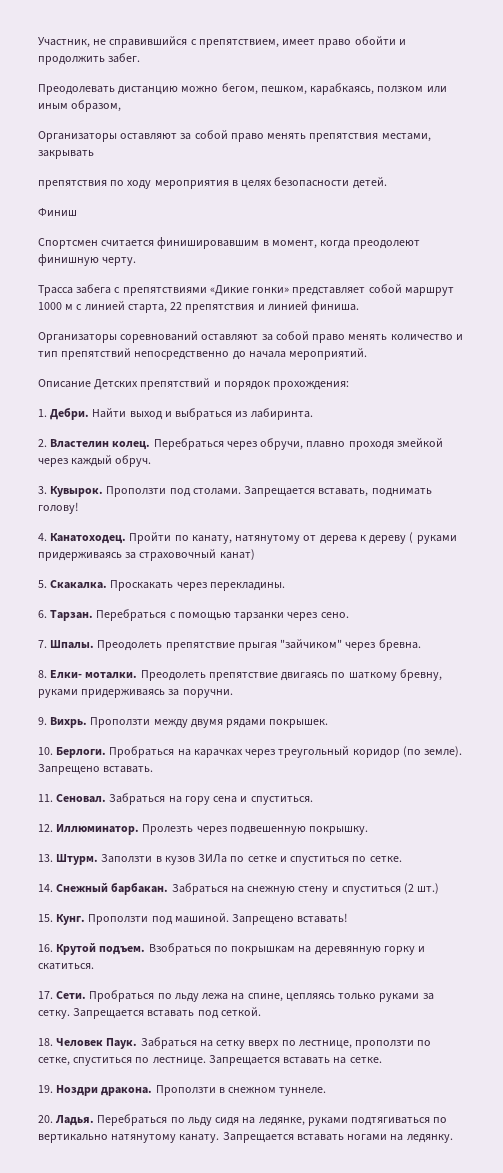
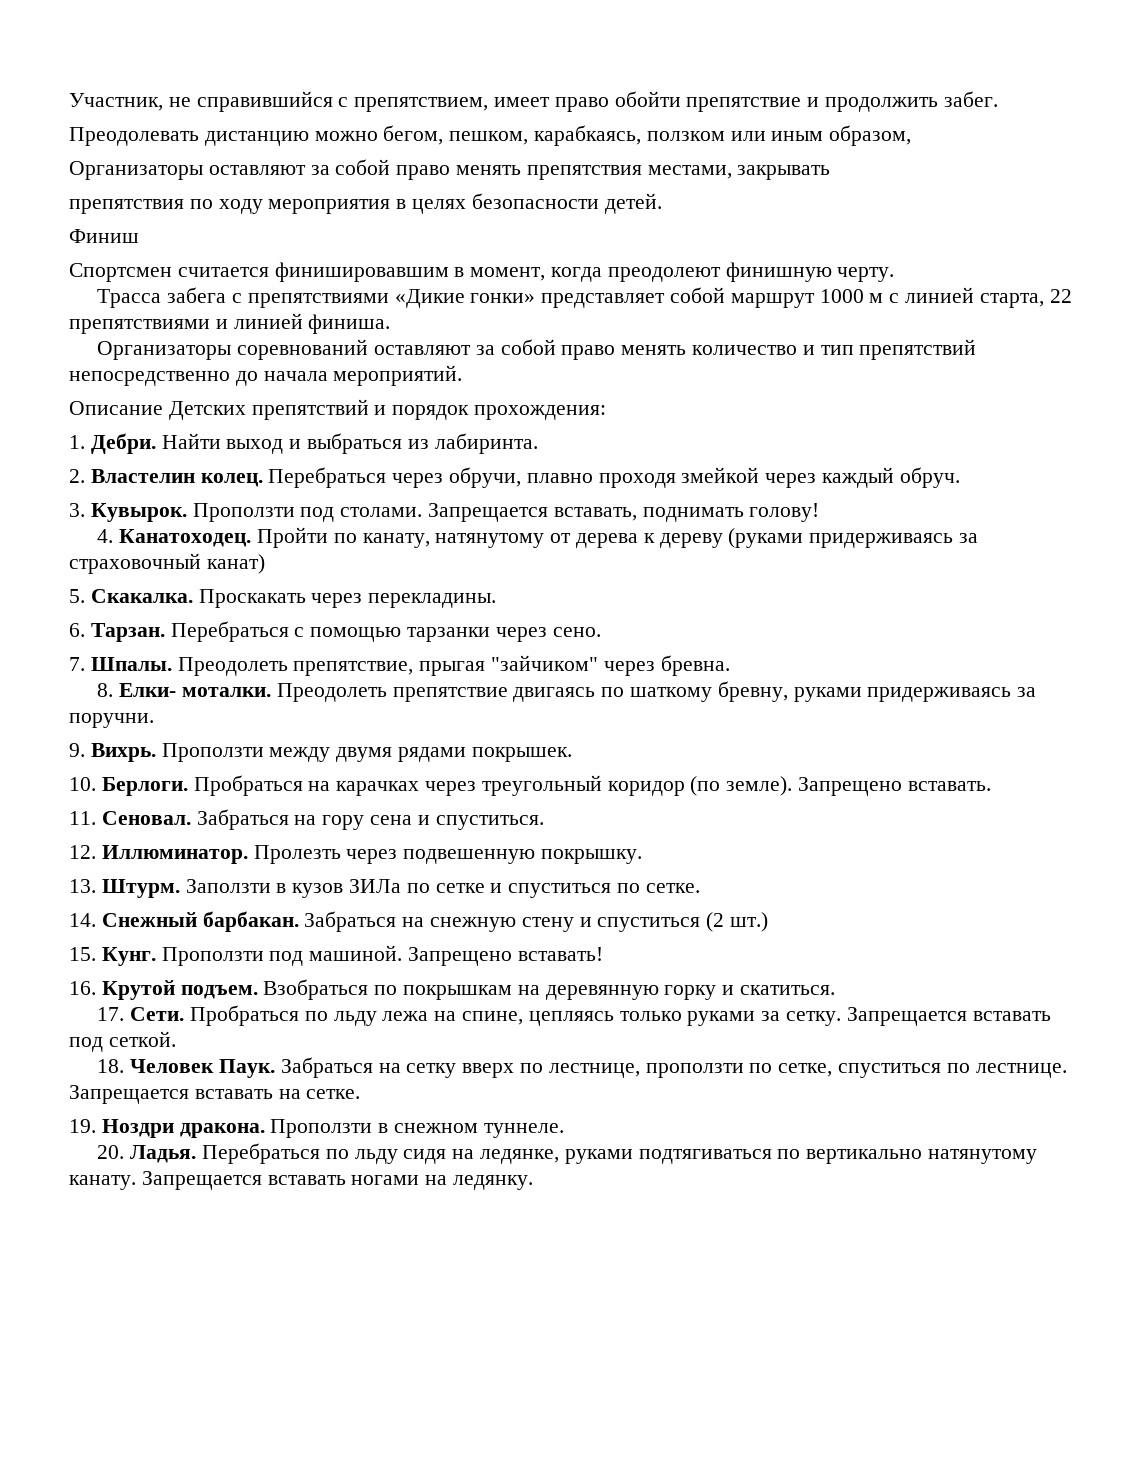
- Участник, не справившийся с препятствием, имеет право обойти и продолжить забег.
+ Участник, не справившийся с препятствием, имеет право обойти препятствие и продолжить забег.
- Трасса забега с препятствиями «Дикие гонки» представляет собой маршрут 1000 м с линией старта, 22 препятствия и линией финиша.
+ Трасса забега с препятствиями «Дикие гонки» представляет собой маршрут 1000 м с линией старта, 22 препятствиями и линией финиша.
- Пройти по канату, натянутому от дерева к дереву ( руками придерживаясь за страховочный канат)
+ Пройти по канату, натянутому от дерева к дереву (руками придерживаясь за страховочный канат)
- Преодолеть препятствие прыгая "зайчиком" через бревна.
+ Преодолеть препятствие, прыгая "зайчиком" через бревна.

